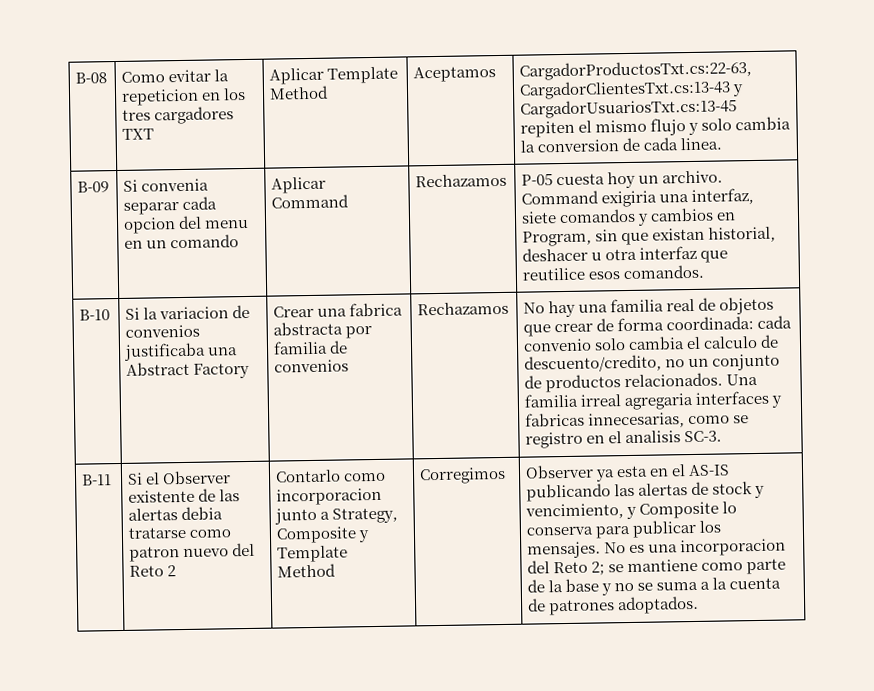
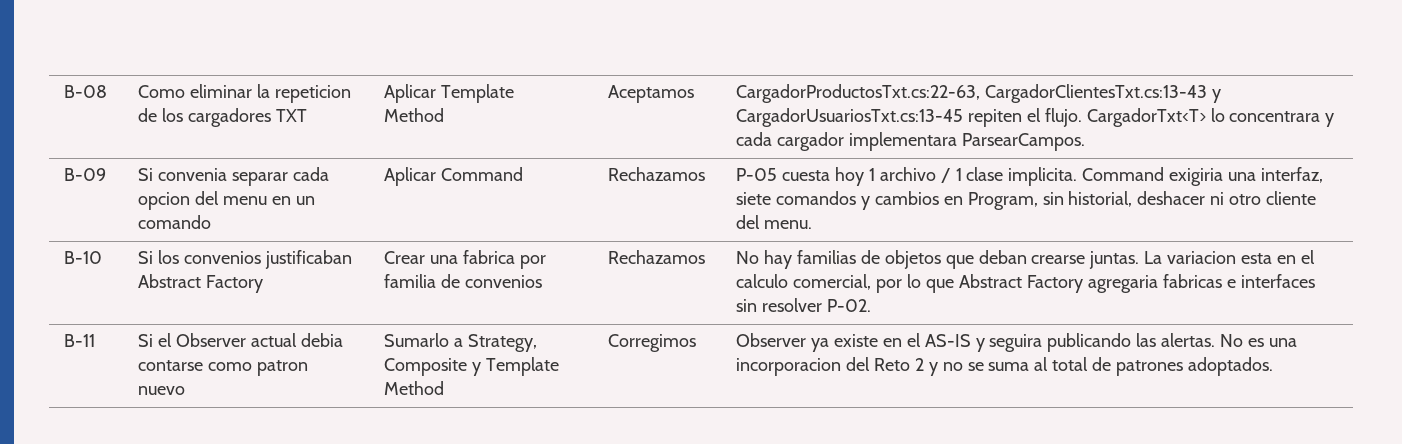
- B-08 | Como evitar la repeticion en los tres cargadores TXT | Aplicar Template Method | Aceptamos | CargadorProductosTxt.cs:22-63, CargadorClientesTxt.cs:13-43 y CargadorUsuariosTxt.cs:13-45 repiten el mismo flujo y solo cambia la conversion de cada linea.
+ B-08 | Como eliminar la repeticion de los cargadores TXT | Aplicar Template Method | Aceptamos | CargadorProductosTxt.cs:22-63, CargadorClientesTxt.cs:13-43 y CargadorUsuariosTxt.cs:13-45 repiten el flujo. CargadorTxt<T> lo concentrara y cada cargador implementara ParsearCampos.
- P-05 cuesta hoy un archivo.
+ P-05 cuesta hoy 1 archivo / 1 clase implicita.
- Command exigiria una interfaz, siete comandos y cambios en Program, sin que existan historial, deshacer u otra interfaz que reutilice esos comandos.
- B-10 | Si la variacion de convenios justificaba una Abstract Factory
+ Command exigiria una interfaz, siete comandos y cambios en Program, sin historial, deshacer ni otro cliente del menu.
+ B-10 | Si los convenios justificaban Abstract Factory
- Crear una fabrica abstracta por familia de convenios
+ Crear una fabrica por familia de convenios
- No hay una familia real de objetos que crear de forma coordinada: cada convenio solo cambia el calculo de descuento/credito, no un conjunto de productos relacionados. Una familia irreal agregaria interfaces y fabricas innecesarias, como se registro en el analisis SC-3.
- B-11 | Si el Observer existente de las alertas debia tratarse como patron nuevo del Reto 2 | Contarlo como incorporacion junto a Strategy, Composite y Template Method
+ No hay familias de objetos que deban crearse juntas. La variacion esta en el calculo comercial, por lo que Abstract Factory agregaria fabricas e interfaces sin resolver P-02.
+ B-11 | Si el Observer actual debia contarse como patron nuevo | Sumarlo a Strategy, Composite y Template Method
- Observer ya esta en el AS-IS publicando las alertas de stock y vencimiento, y Composite lo conserva para publicar los mensajes.
+ Observer ya existe en el AS-IS y seguira publicando las alertas.
- No es una incorporacion del Reto 2; se mantiene como parte de la base y no se suma a la cuenta de patrones adoptados.
+ No es una incorporacion del Reto 2 y no se suma al total de patrones adoptados.

